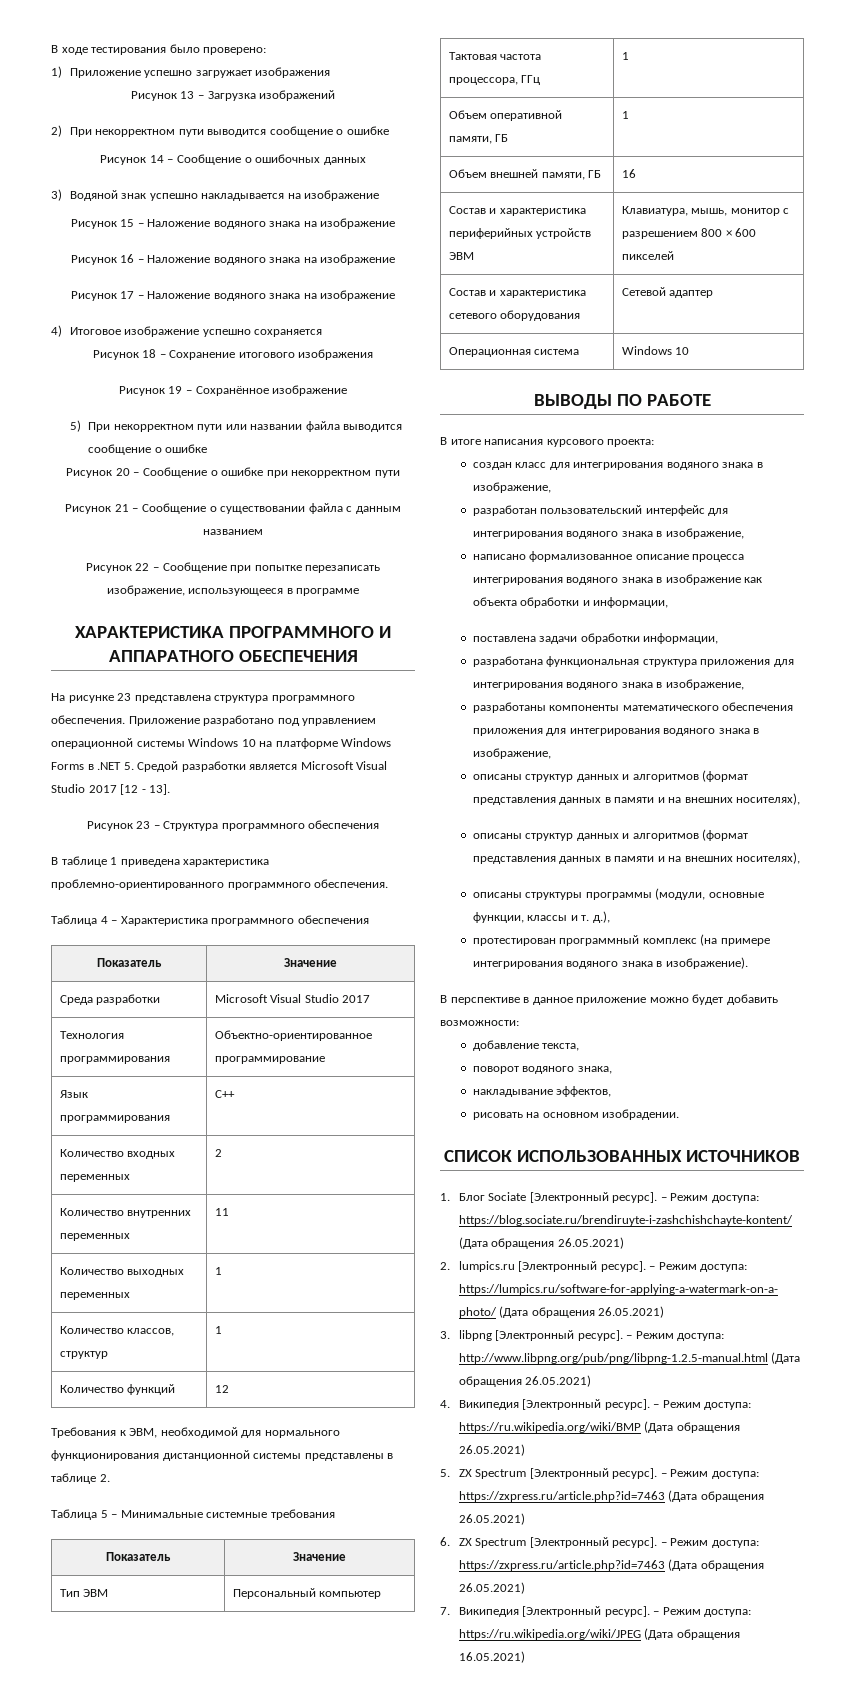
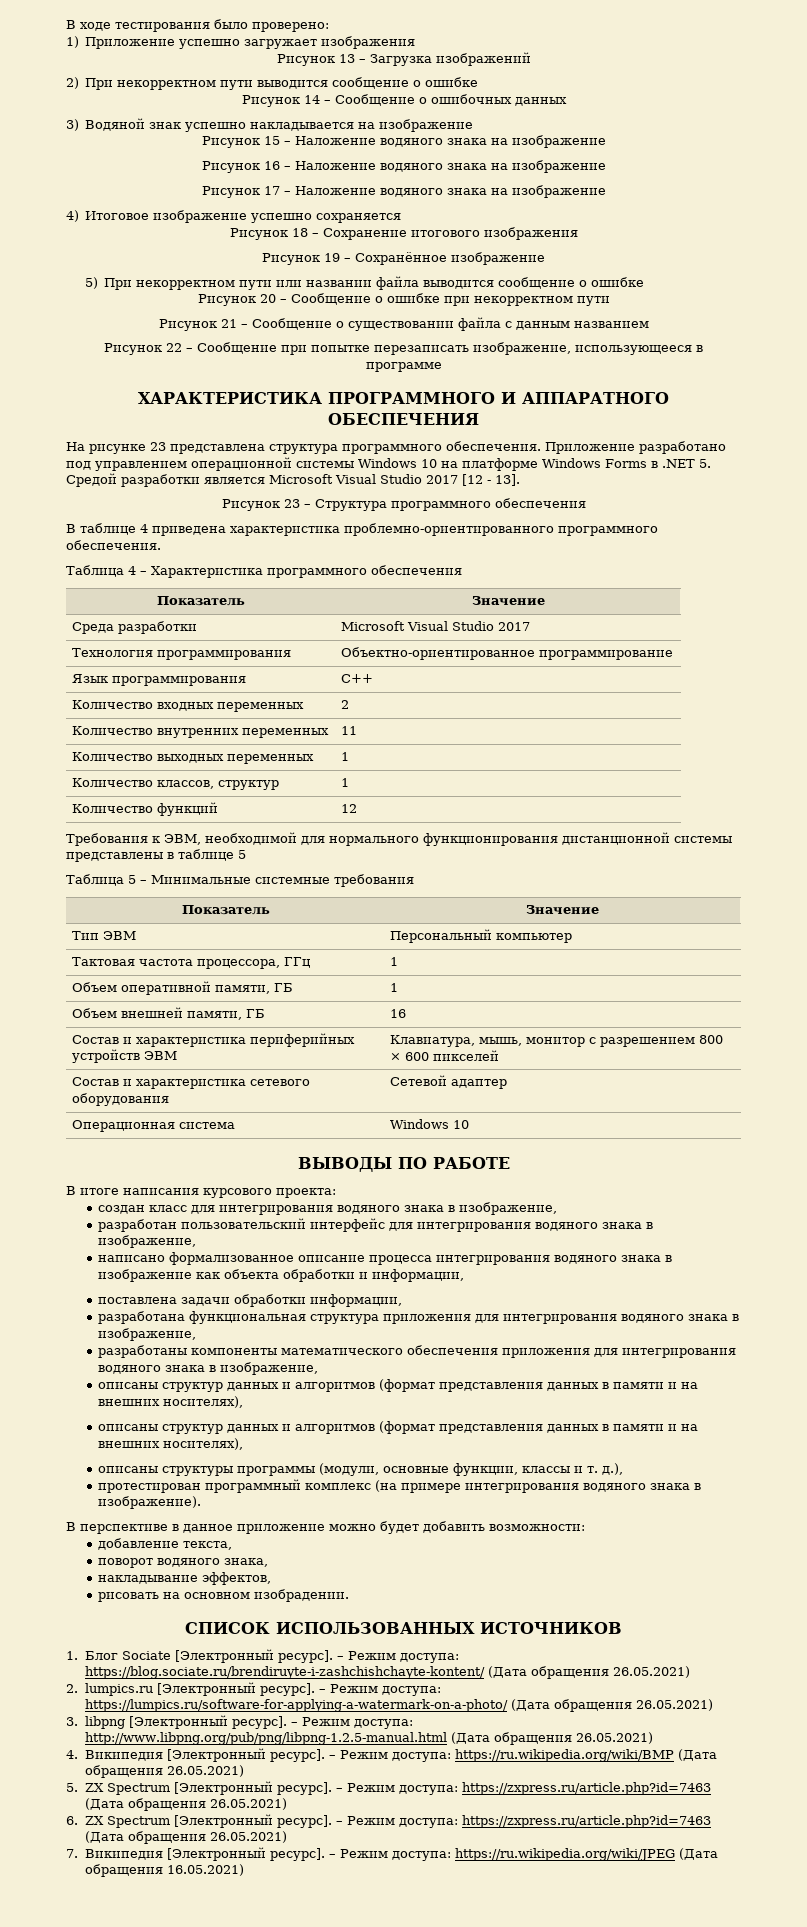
- В таблице 1 приведена характеристика проблемно-ориентированного программного обеспечения.
+ В таблице 4 приведена характеристика проблемно-ориентированного программного обеспечения.
- Требования к ЭВМ, необходимой для нормального функционирования дистанционной системы представлены в таблице 2.
+ Требования к ЭВМ, необходимой для нормального функционирования дистанционной системы представлены в таблице 5

